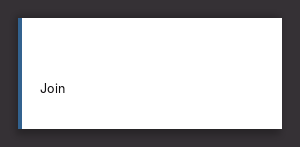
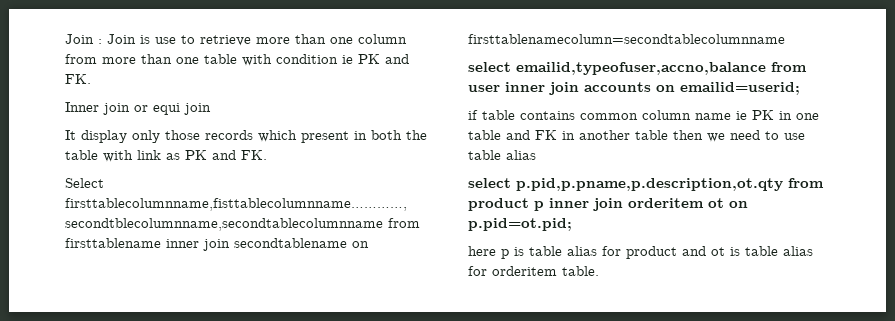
- Join
+ Join : Join is use to retrieve more than one column from more than one table with condition ie PK and FK.
+ Inner join or equi join
+ It display only those records which present in both the table with link as PK and FK.
+ Select firsttablecolumnname,fisttablecolumnname…………, secondtblecolumnname,secondtablecolumnname from firsttablename inner join secondtablename on firsttablenamecolumn=secondtablecolumnname
+ select emailid,typeofuser,accno,balance from user inner join accounts on emailid=userid;
+ if table contains common column name ie PK in one table and FK in another table then we need to use table alias
+ select p.pid,p.pname,p.description,ot.qty from product p inner join orderitem ot on p.pid=ot.pid;
+ here p is table alias for product and ot is table alias for orderitem table.

